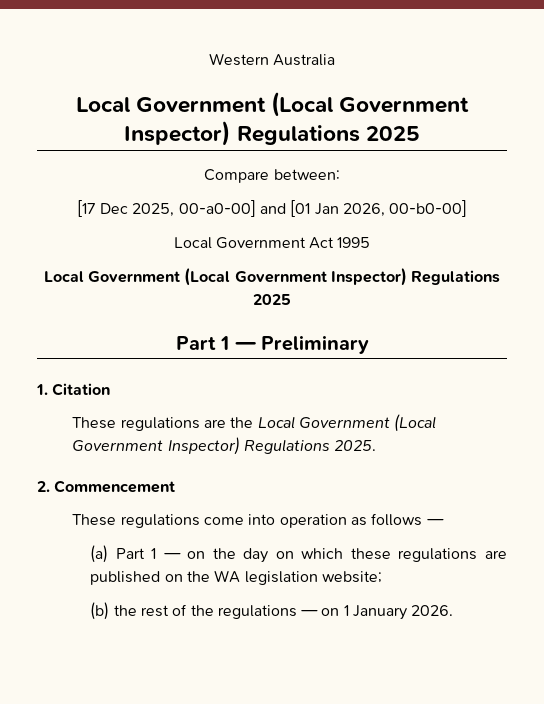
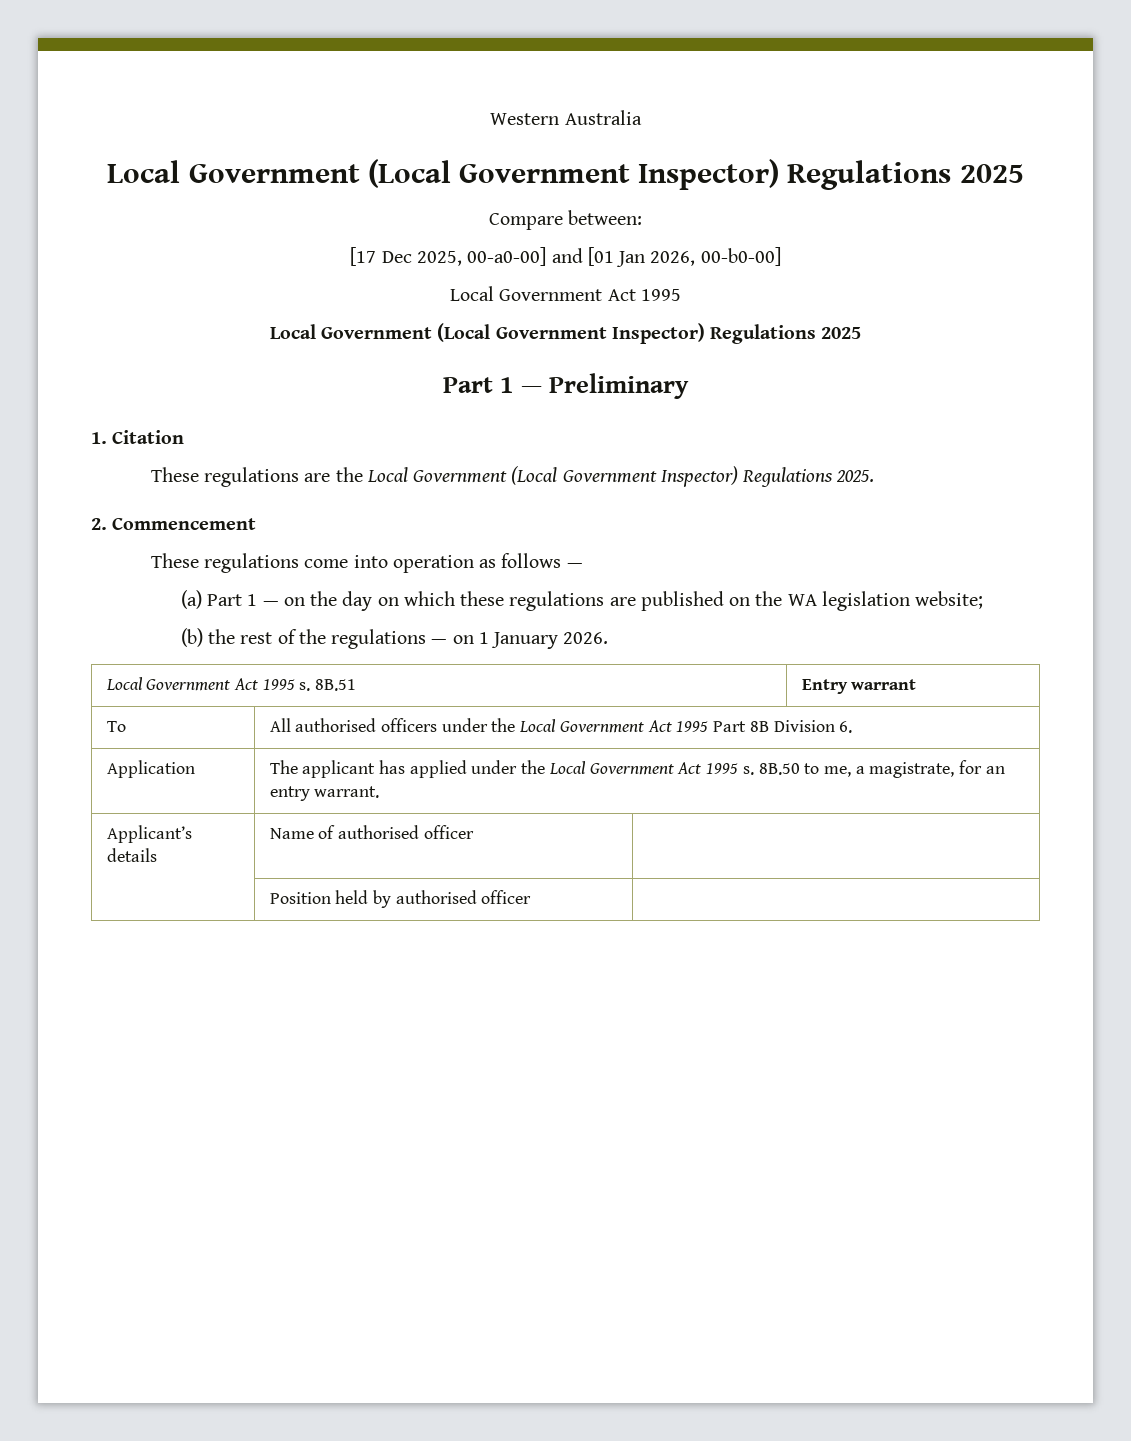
+ Local Government Act 1995 s. 8B.51 | Entry warrant
+ To | All authorised officers under the Local Government Act 1995 Part 8B Division 6.
+ Application | The applicant has applied under the Local Government Act 1995 s. 8B.50 to me, a magistrate, for an entry warrant.
+ Applicant’s details | Name of authorised officer |
+ | Position held by authorised officer |

